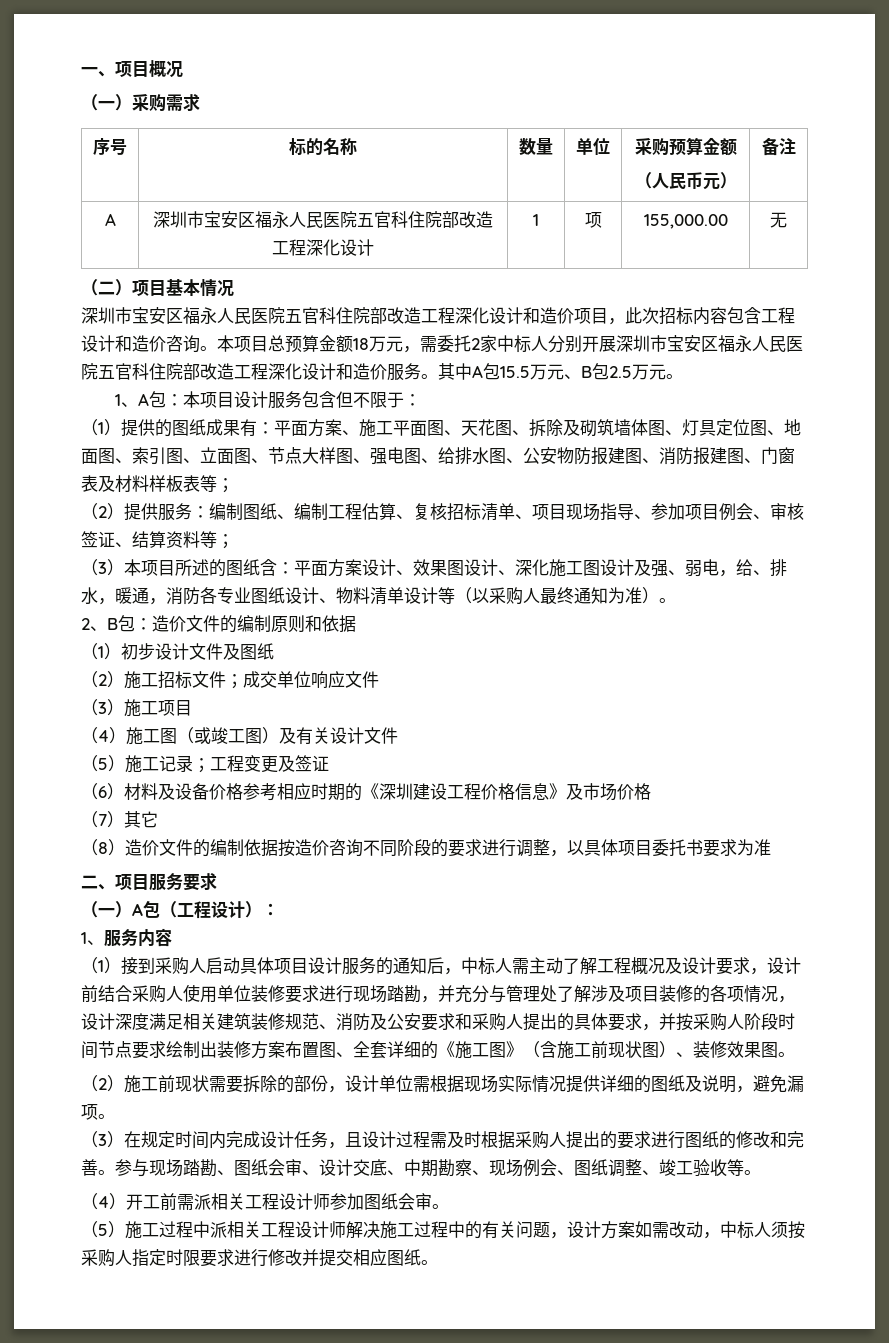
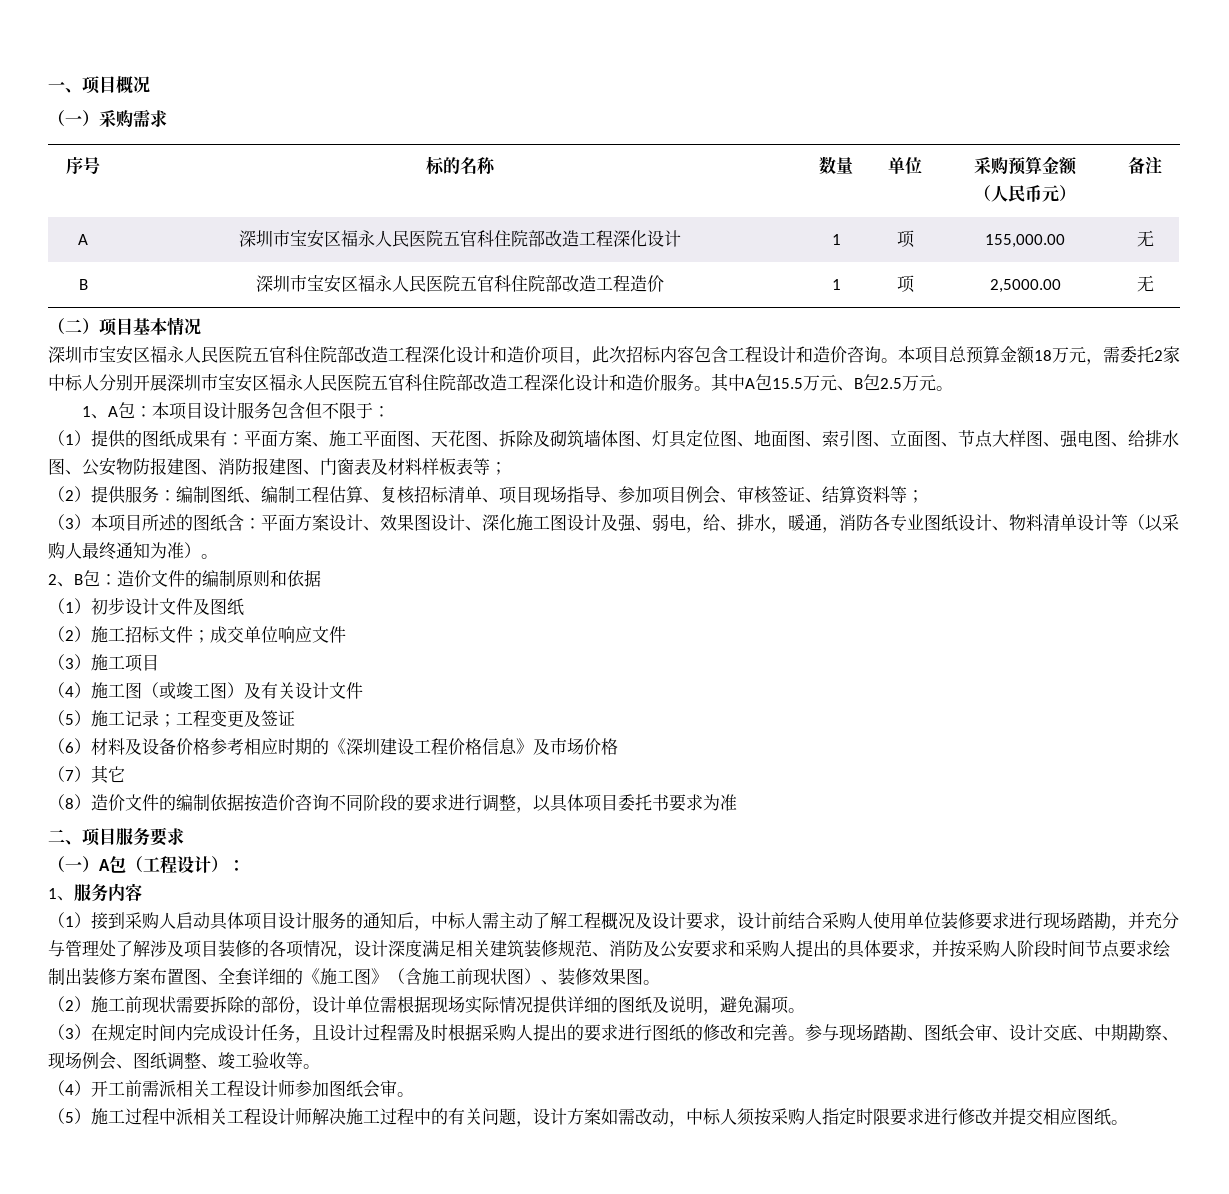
+ B | 深圳市宝安区福永人民医院五官科住院部改造工程造价 | 1 | 项 | 2,5000.00 | 无

